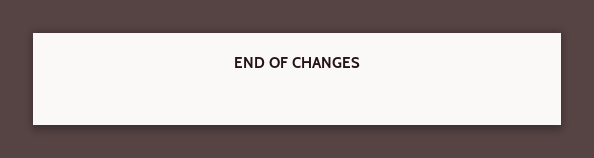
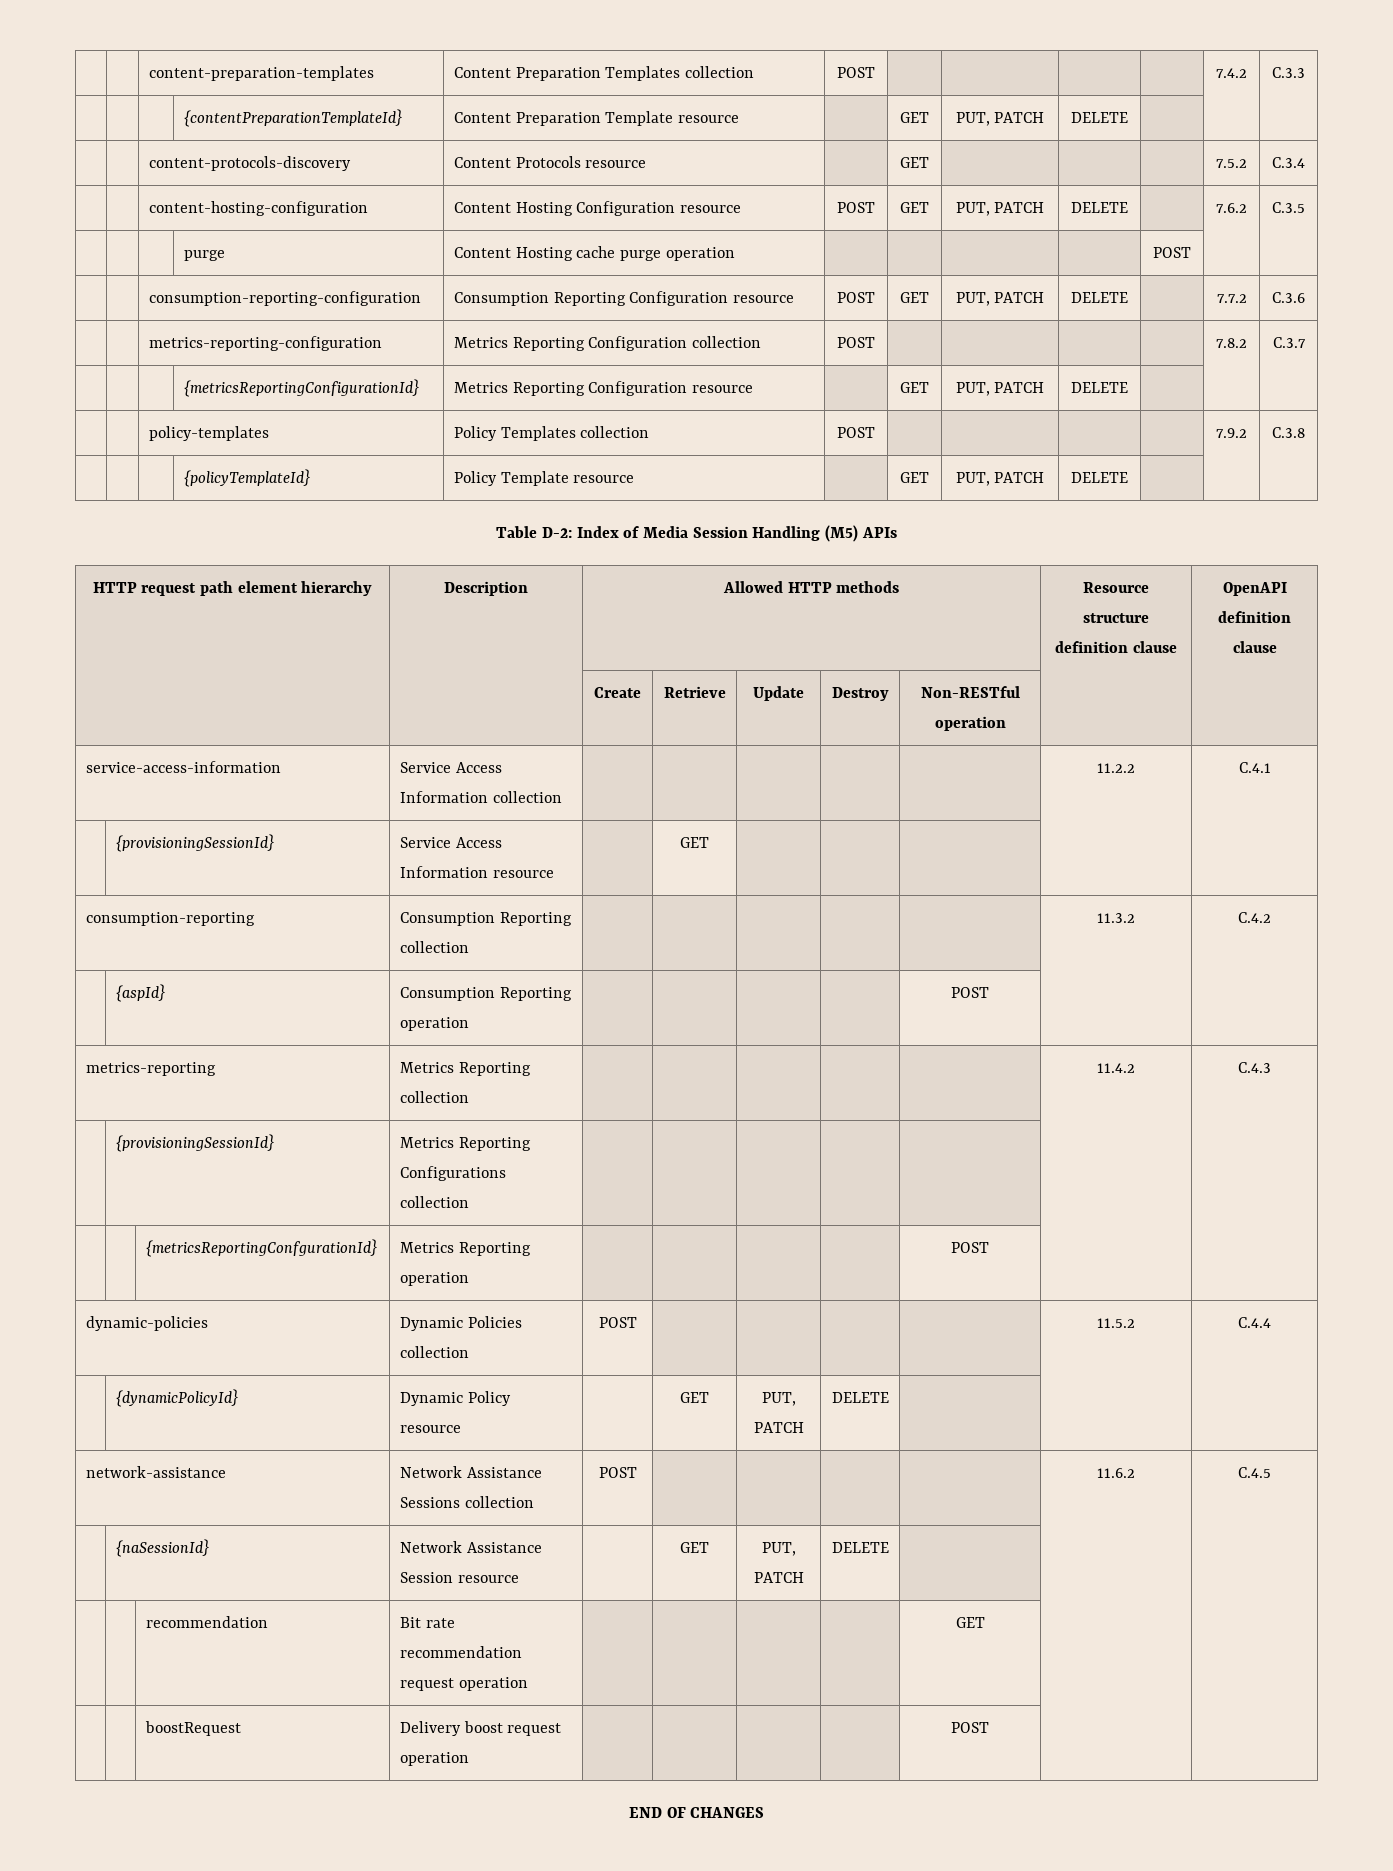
+ | | content-preparation-templates | Content Preparation Templates collection | POST | | | | | 7.4.2 | C.3.3
+ | | | {contentPreparationTemplateId} | Content Preparation Template resource | | GET | PUT, PATCH | DELETE | | |
+ | | content-protocols-discovery | Content Protocols resource | | GET | | | | 7.5.2 | C.3.4
+ | | content-hosting-configuration | Content Hosting Configuration resource | POST | GET | PUT, PATCH | DELETE | | 7.6.2 | C.3.5
+ | | | purge | Content Hosting cache purge operation | | | | | POST | |
+ | | consumption-reporting-configuration | Consumption Reporting Configuration resource | POST | GET | PUT, PATCH | DELETE | | 7.7.2 | C.3.6
+ | | metrics-reporting-configuration | Metrics Reporting Configuration collection | POST | | | | | 7.8.2 | C.3.7
+ | | | {metricsReportingConfigurationId} | Metrics Reporting Configuration resource | | GET | PUT, PATCH | DELETE | | |
+ | | policy-templates | Policy Templates collection | POST | | | | | 7.9.2 | C.3.8
+ | | | {policyTemplateId} | Policy Template resource | | GET | PUT, PATCH | DELETE | | |
+ Table D-2: Index of Media Session Handling (M5) APIs
+ HTTP request path element hierarchy | Description | Allowed HTTP methods | Resource structure definition clause | OpenAPI definition clause
+ | | Create | Retrieve | Update | Destroy | Non-RESTful operation | |
+ service-access-information | Service Access Information collection | | | | | | 11.2.2 | C.4.1
+ | {provisioningSessionId} | Service Access Information resource | | GET | | | | |
+ consumption-reporting | Consumption Reporting collection | | | | | | 11.3.2 | C.4.2
+ | {aspId} | Consumption Reporting operation | | | | | POST | |
+ metrics-reporting | Metrics Reporting collection | | | | | | 11.4.2 | C.4.3
+ | {provisioningSessionId} | Metrics Reporting Configurations collection | | | | | | |
+ | | {metricsReportingConfgurationId} | Metrics Reporting operation | | | | | POST | |
+ dynamic-policies | Dynamic Policies collection | POST | | | | | 11.5.2 | C.4.4
+ | {dynamicPolicyId} | Dynamic Policy resource | | GET | PUT, PATCH | DELETE | | |
+ network-assistance | Network Assistance Sessions collection | POST | | | | | 11.6.2 | C.4.5
+ | {naSessionId} | Network Assistance Session resource | | GET | PUT, PATCH | DELETE | | |
+ | | recommendation | Bit rate recommendation request operation | | | | | GET | |
+ | | boostRequest | Delivery boost request operation | | | | | POST | |

